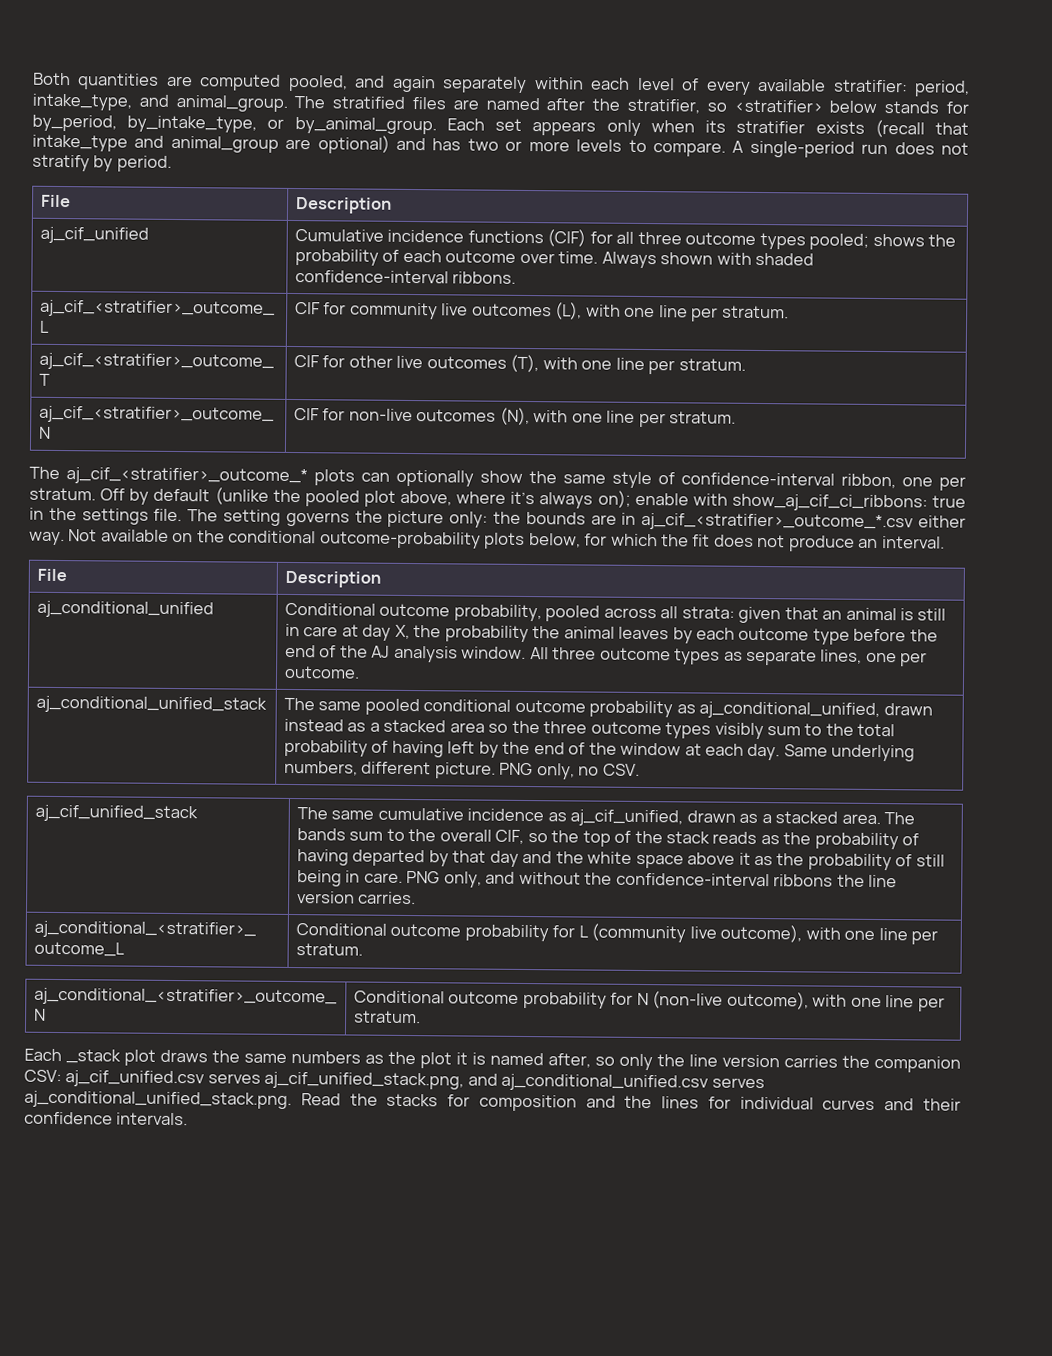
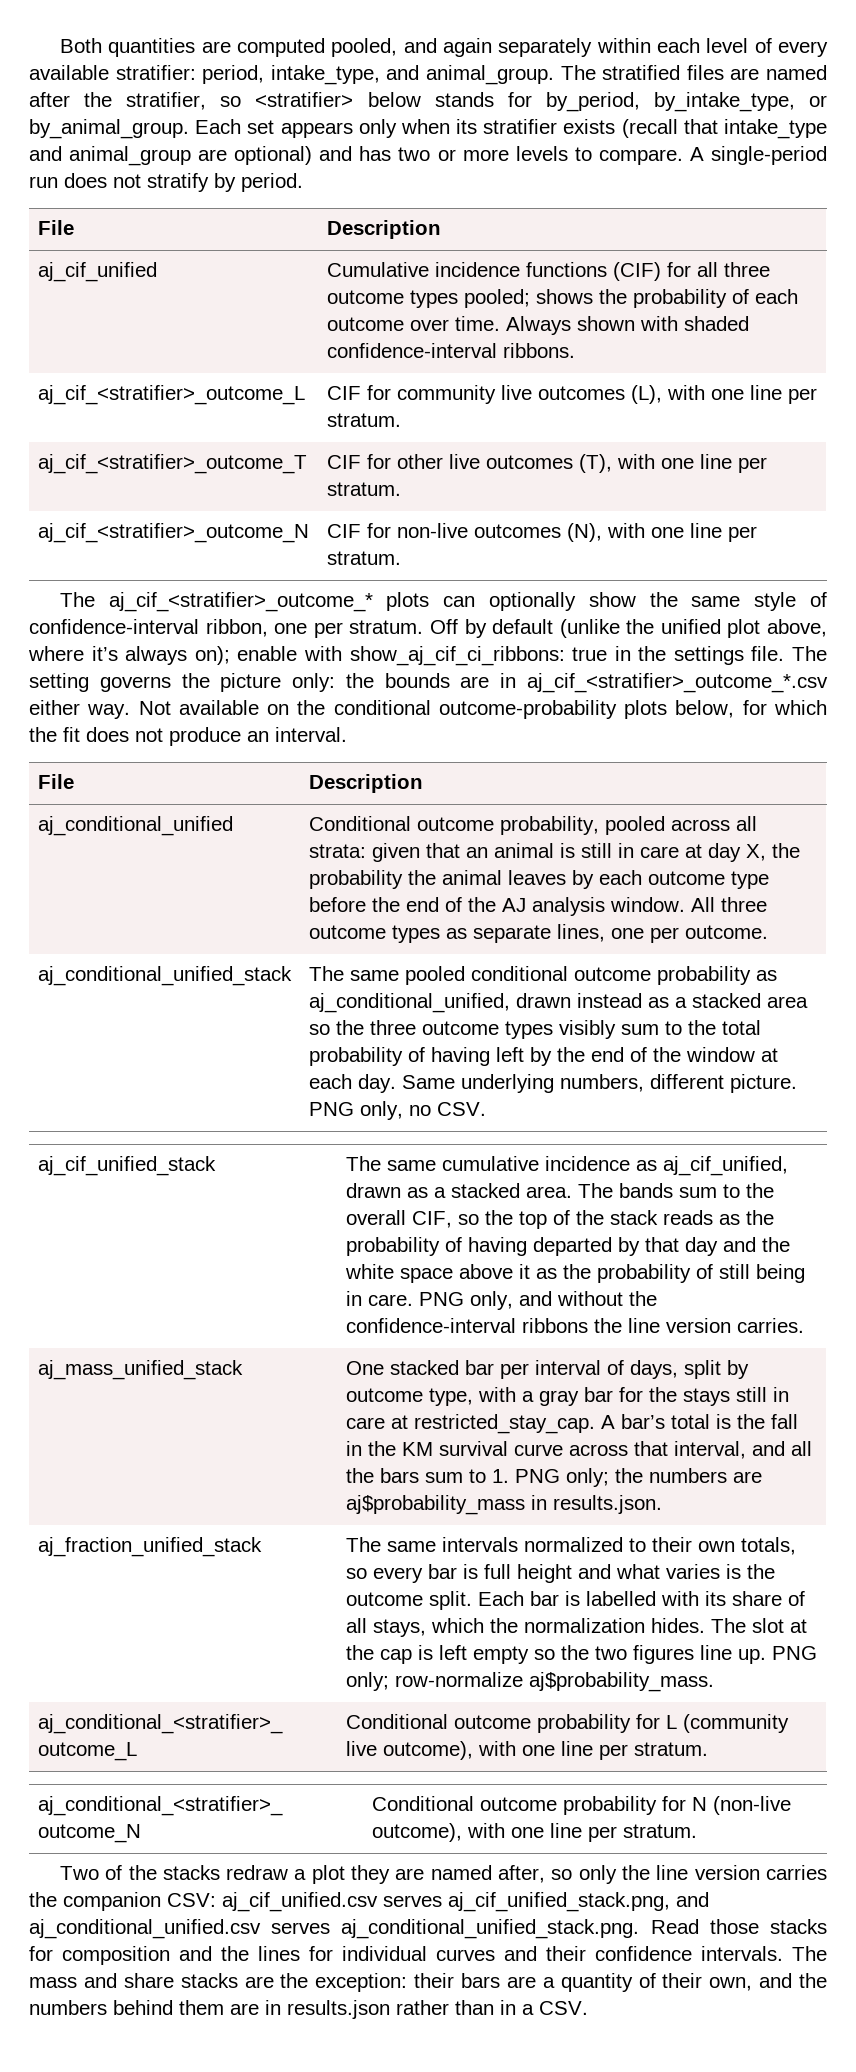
- Off by default (unlike the pooled plot above, where it’s always on); enable with show_aj_cif_ci_ribbons: true in the settings file.
+ Off by default (unlike the unified plot above, where it’s always on); enable with show_aj_cif_ci_ribbons: true in the settings file.
+ aj_mass_unified_stack | One stacked bar per interval of days, split by outcome type, with a gray bar for the stays still in care at restricted_stay_cap. A bar’s total is the fall in the KM survival curve across that interval, and all the bars sum to 1. PNG only; the numbers are aj$probability_mass in results.json.
+ aj_fraction_unified_stack | The same intervals normalized to their own totals, so every bar is full height and what varies is the outcome split. Each bar is labelled with its share of all stays, which the normalization hides. The slot at the cap is left empty so the two figures line up. PNG only; row-normalize aj$probability_mass.
- Each _stack plot draws the same numbers as the plot it is named after, so only the line version carries the companion CSV: aj_cif_unified.csv serves aj_cif_unified_stack.png, and aj_conditional_unified.csv serves aj_conditional_unified_stack.png. Read the stacks for composition and the lines for individual curves and their confidence intervals.
+ Two of the stacks redraw a plot they are named after, so only the line version carries the companion CSV: aj_cif_unified.csv serves aj_cif_unified_stack.png, and aj_conditional_unified.csv serves aj_conditional_unified_stack.png. Read those stacks for composition and the lines for individual curves and their confidence intervals.
+ The mass and share stacks are the exception: their bars are a quantity of their own, and the numbers behind them are in results.json rather than in a CSV.

